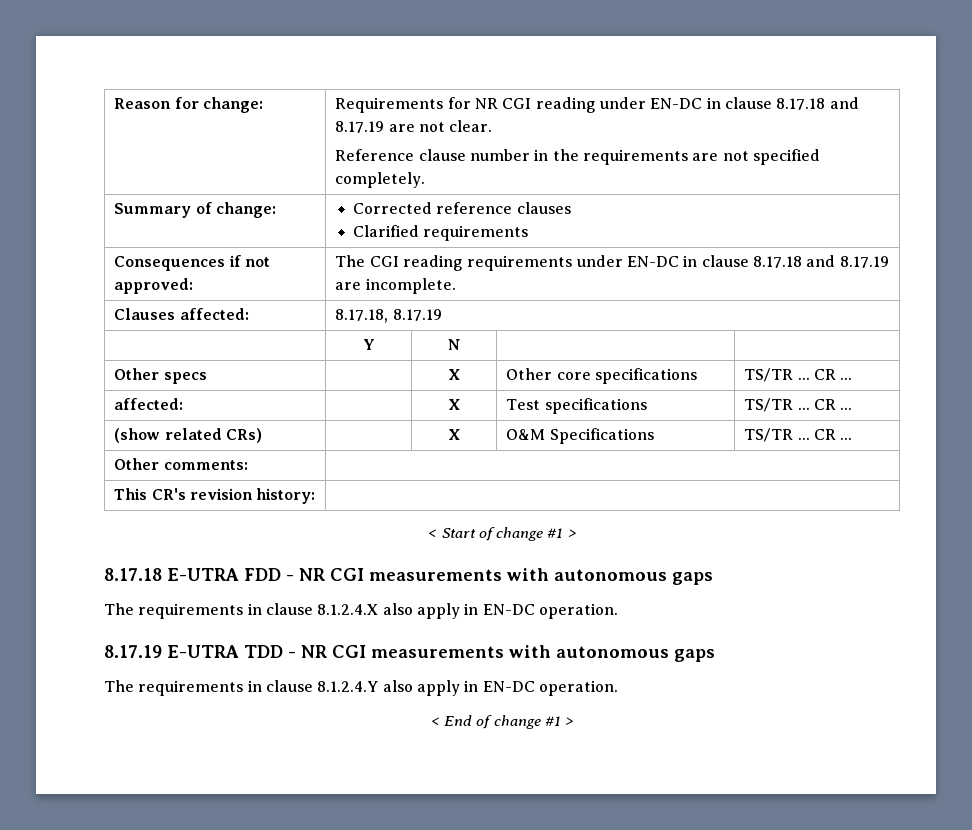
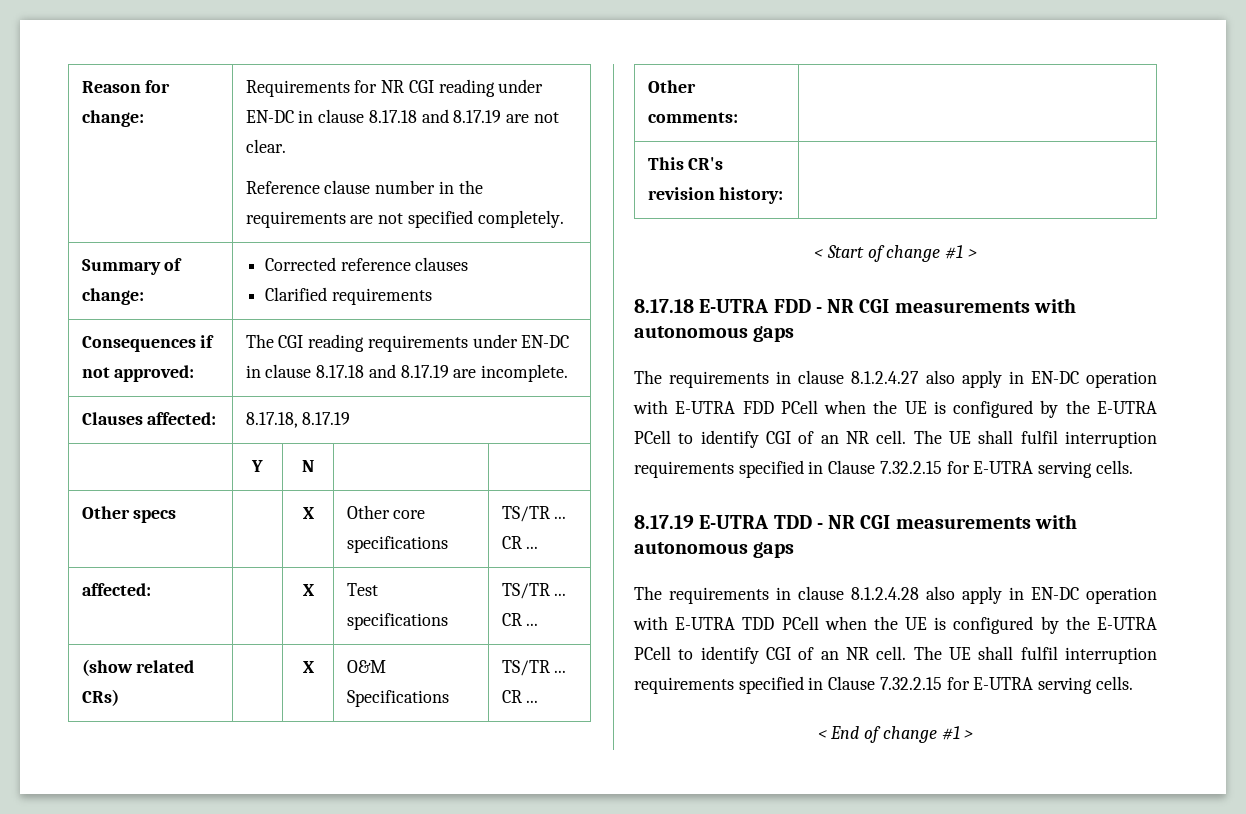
- The requirements in clause 8.1.2.4.X also apply in EN-DC operation.
+ The requirements in clause 8.1.2.4.27 also apply in EN-DC operation with E-UTRA FDD PCell when the UE is configured by the E-UTRA PCell to identify CGI of an NR cell. The UE shall fulfil interruption requirements specified in Clause 7.32.2.15 for E-UTRA serving cells.
- The requirements in clause 8.1.2.4.Y also apply in EN-DC operation.
+ The requirements in clause 8.1.2.4.28 also apply in EN-DC operation with E-UTRA TDD PCell when the UE is configured by the E-UTRA PCell to identify CGI of an NR cell. The UE shall fulfil interruption requirements specified in Clause 7.32.2.15 for E-UTRA serving cells.

